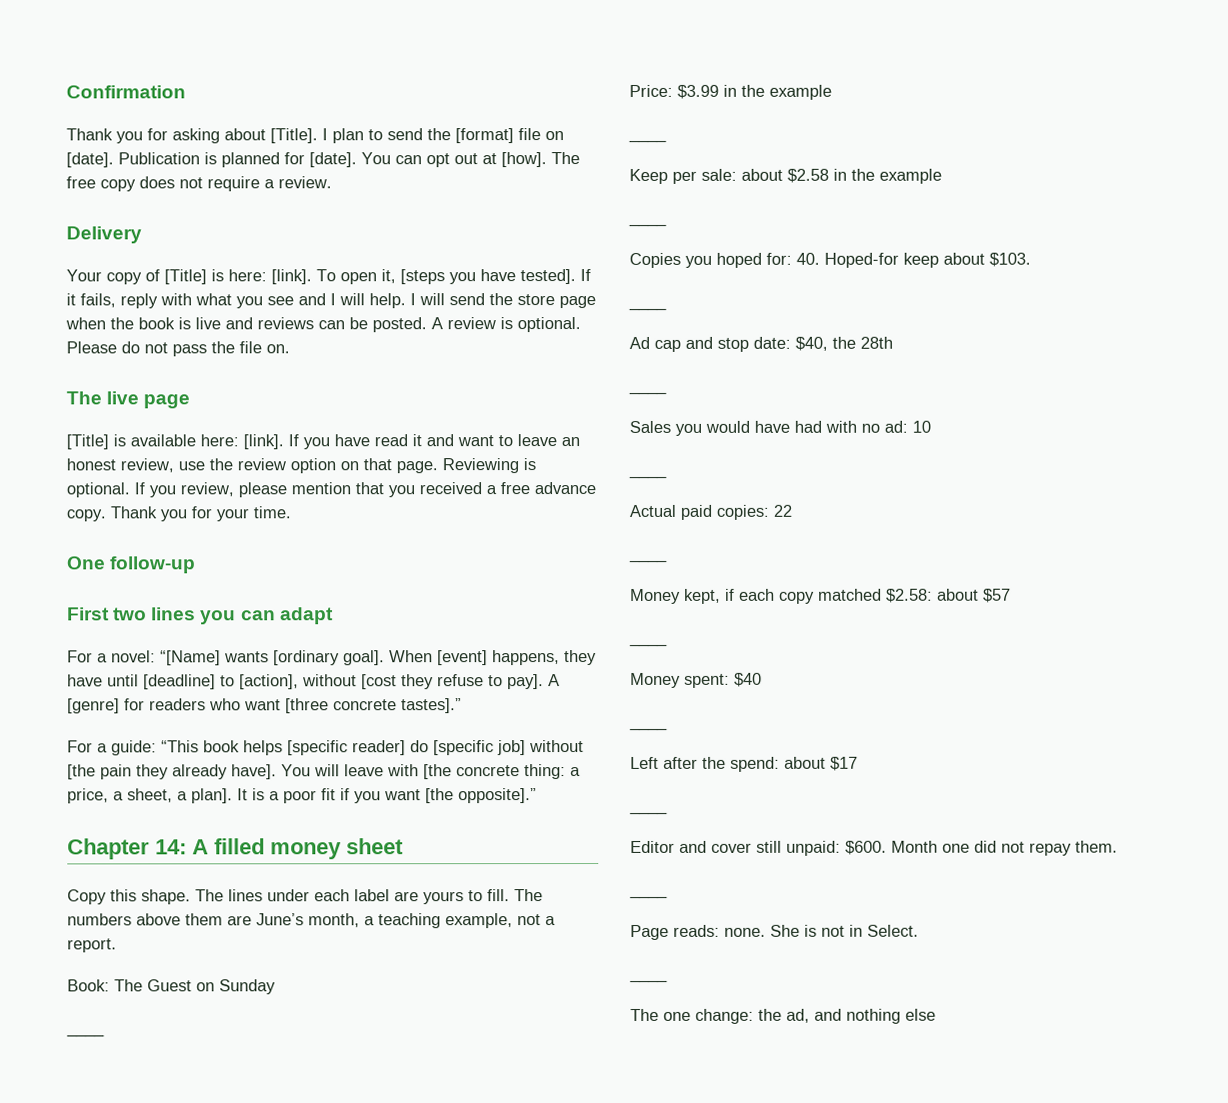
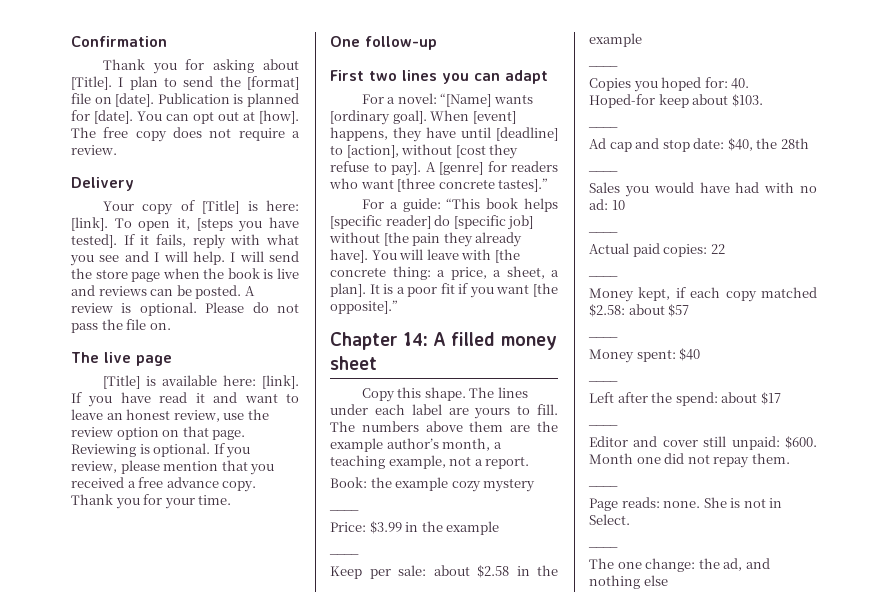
- The numbers above them are June’s month, a teaching example, not a report.
+ The numbers above them are the example author’s month, a teaching example, not a report.
- Book: The Guest on Sunday
+ Book: the example cozy mystery

